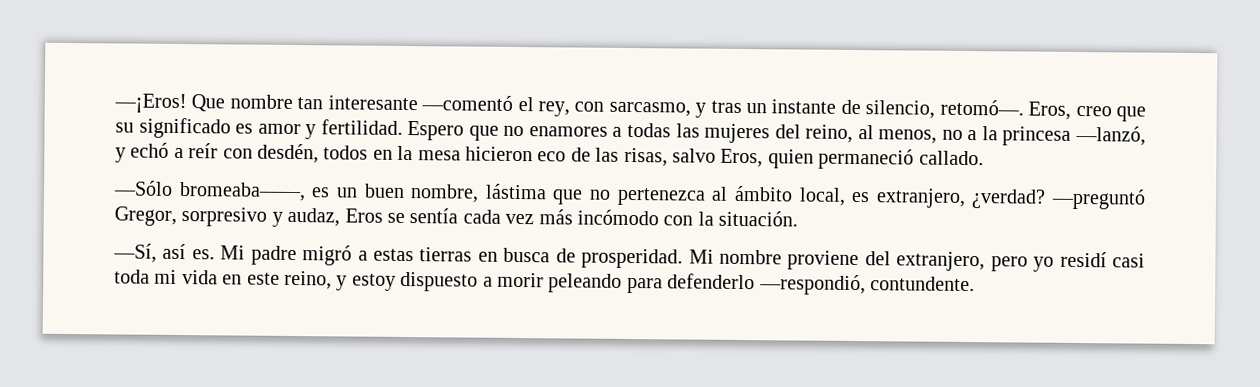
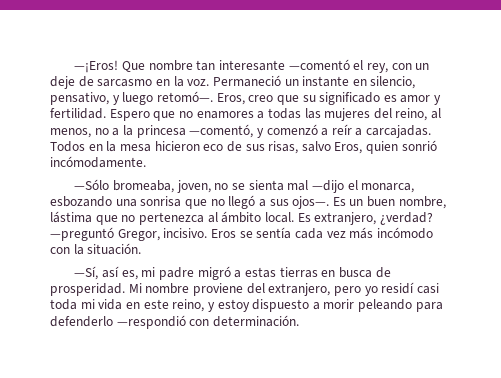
- Que nombre tan interesante —comentó el rey, con sarcasmo, y tras un instante de silencio, retomó—.
+ Que nombre tan interesante —comentó el rey, con un deje de sarcasmo en la voz. Permaneció un instante en silencio, pensativo, y luego retomó—.
- Espero que no enamores a todas las mujeres del reino, al menos, no a la princesa —lanzó, y echó a reír con desdén, todos en la mesa hicieron eco de las risas, salvo Eros, quien permaneció callado.
+ Espero que no enamores a todas las mujeres del reino, al menos, no a la princesa —comentó, y comenzó a reír a carcajadas. Todos en la mesa hicieron eco de sus risas, salvo Eros, quien sonrió incómodamente.
- —Sólo bromeaba——, es un buen nombre, lástima que no pertenezca al ámbito local, es extranjero, ¿verdad?
+ —Sólo bromeaba, joven, no se sienta mal —dijo el monarca, esbozando una sonrisa que no llegó a sus ojos—. Es un buen nombre, lástima que no pertenezca al ámbito local. Es extranjero, ¿verdad?
- —preguntó Gregor, sorpresivo y audaz, Eros se sentía cada vez más incómodo con la situación.
+ —preguntó Gregor, incisivo. Eros se sentía cada vez más incómodo con la situación.
- —Sí, así es. Mi padre migró a estas tierras en busca de prosperidad.
+ —Sí, así es, mi padre migró a estas tierras en busca de prosperidad.
- Mi nombre proviene del extranjero, pero yo residí casi toda mi vida en este reino, y estoy dispuesto a morir peleando para defenderlo —respondió, contundente.
+ Mi nombre proviene del extranjero, pero yo residí casi toda mi vida en este reino, y estoy dispuesto a morir peleando para defenderlo —respondió con determinación.

